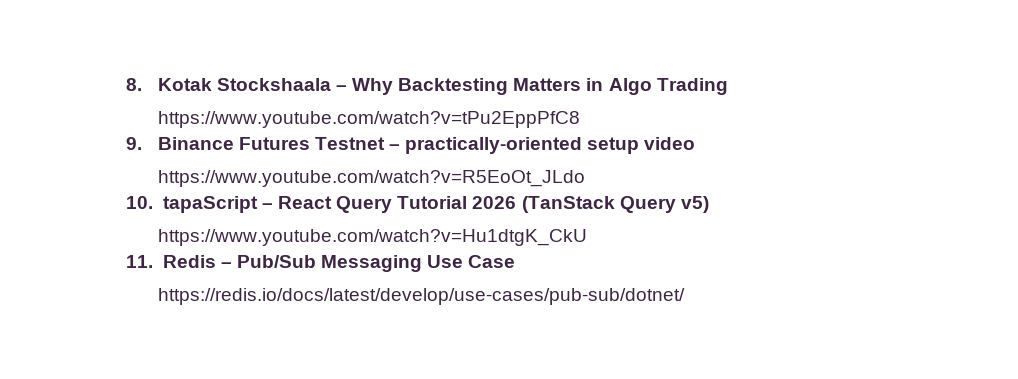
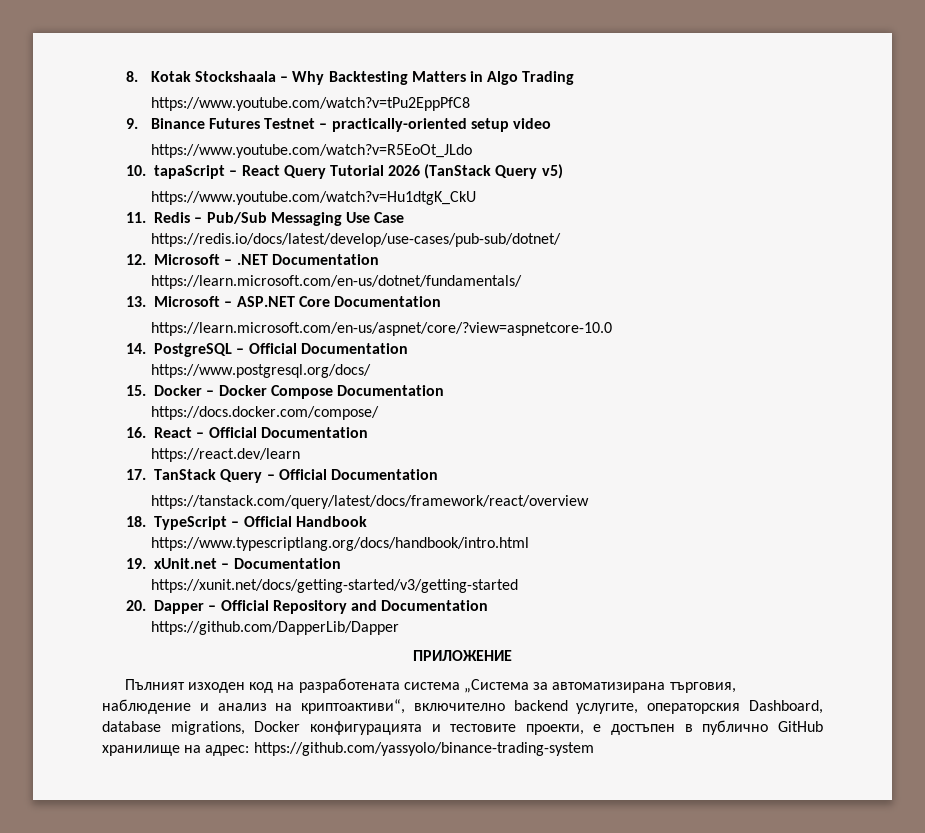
+ 12. Microsoft – .NET Documentation
+ https://learn.microsoft.com/en-us/dotnet/fundamentals/
+ 13. Microsoft – ASP.NET Core Documentation
+ https://learn.microsoft.com/en-us/aspnet/core/?view=aspnetcore-10.0
+ 14. PostgreSQL – Official Documentation
+ https://www.postgresql.org/docs/
+ 15. Docker – Docker Compose Documentation
+ https://docs.docker.com/compose/
+ 16. React – Official Documentation
+ https://react.dev/learn
+ 17. TanStack Query – Official Documentation
+ https://tanstack.com/query/latest/docs/framework/react/overview
+ 18. TypeScript – Official Handbook
+ https://www.typescriptlang.org/docs/handbook/intro.html
+ 19. xUnit.net – Documentation
+ https://xunit.net/docs/getting-started/v3/getting-started
+ 20. Dapper – Official Repository and Documentation
+ https://github.com/DapperLib/Dapper
+ ПРИЛОЖЕНИЕ
+ Пълният изходен код на разработената система „Система за автоматизирана търговия, наблюдение и анализ на криптоактиви“, включително backend услугите, операторския Dashboard, database migrations, Docker конфигурацията и тестовите проекти, е достъпен в публично GitHub хранилище на адрес: https://github.com/yassyolo/binance-trading-system

